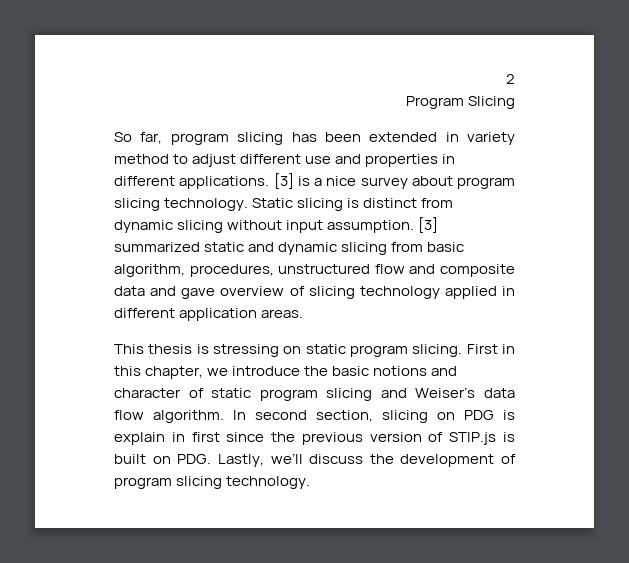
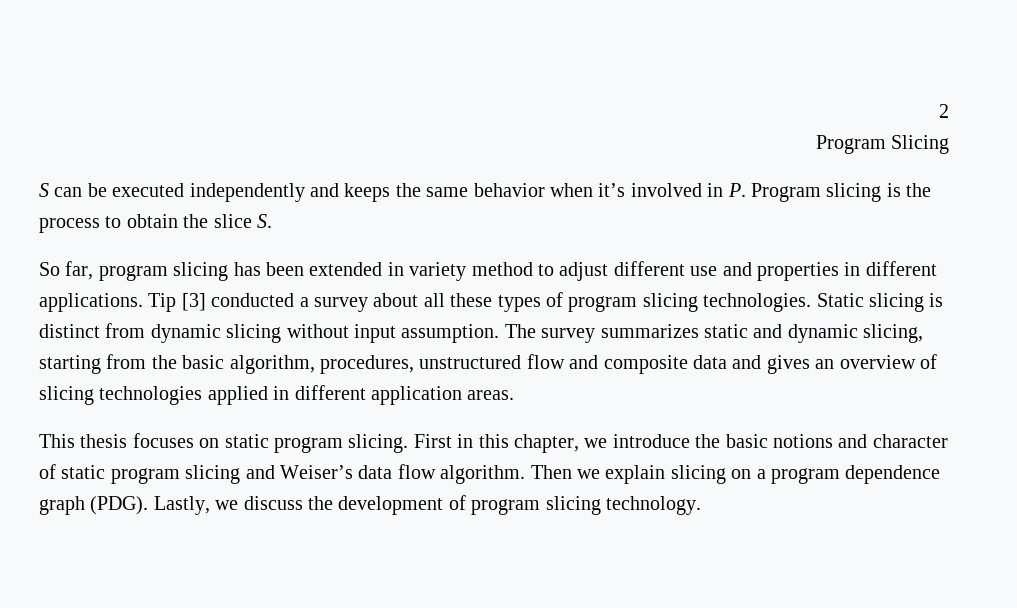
+ S can be executed independently and keeps the same behavior when it’s involved in P. Program slicing is the process to obtain the slice S.
- [3] is a nice survey about program slicing technology.
+ Tip [3] conducted a survey about all these types of program slicing technologies.
- [3] summarized static and dynamic slicing from basic algorithm, procedures, unstructured flow and composite data and gave overview of slicing technology applied in different application areas.
+ The survey summarizes static and dynamic slicing, starting from the basic algorithm, procedures, unstructured flow and composite data and gives an overview of slicing technologies applied in different application areas.
- This thesis is stressing on static program slicing.
+ This thesis focuses on static program slicing.
- In second section, slicing on PDG is explain in first since the previous version of STIP.js is built on PDG. Lastly, we’ll discuss the development of program slicing technology.
+ Then we explain slicing on a program dependence graph (PDG). Lastly, we discuss the development of program slicing technology.

